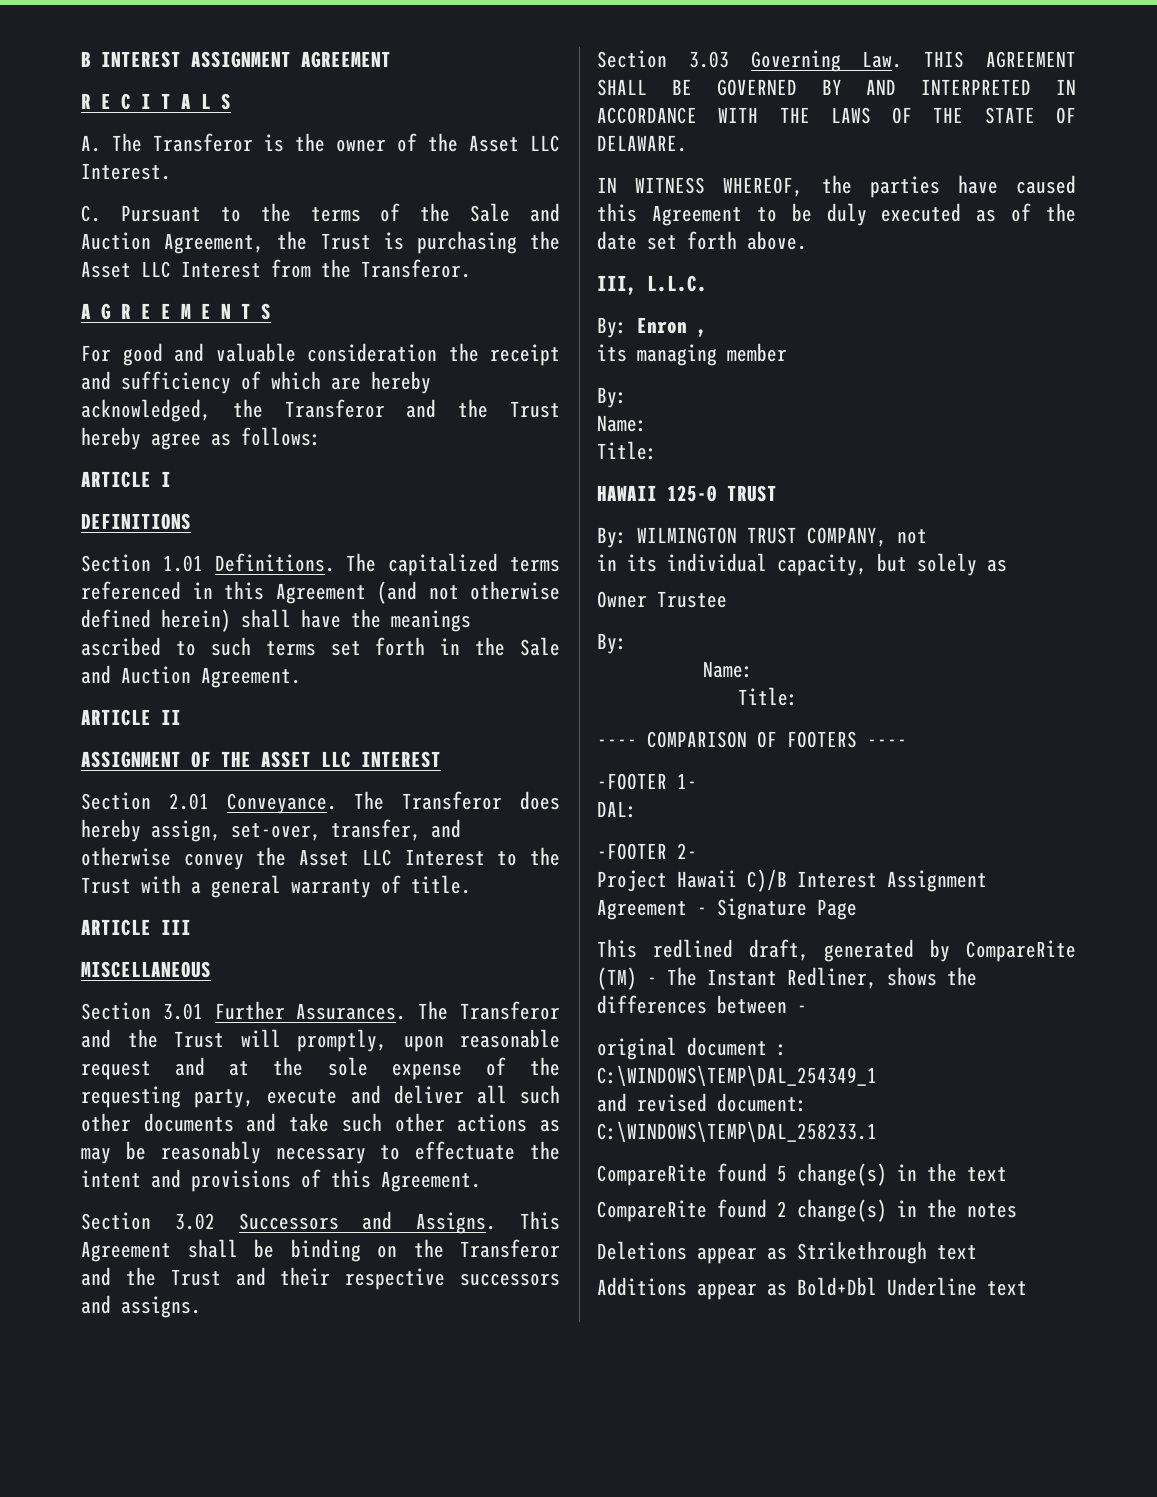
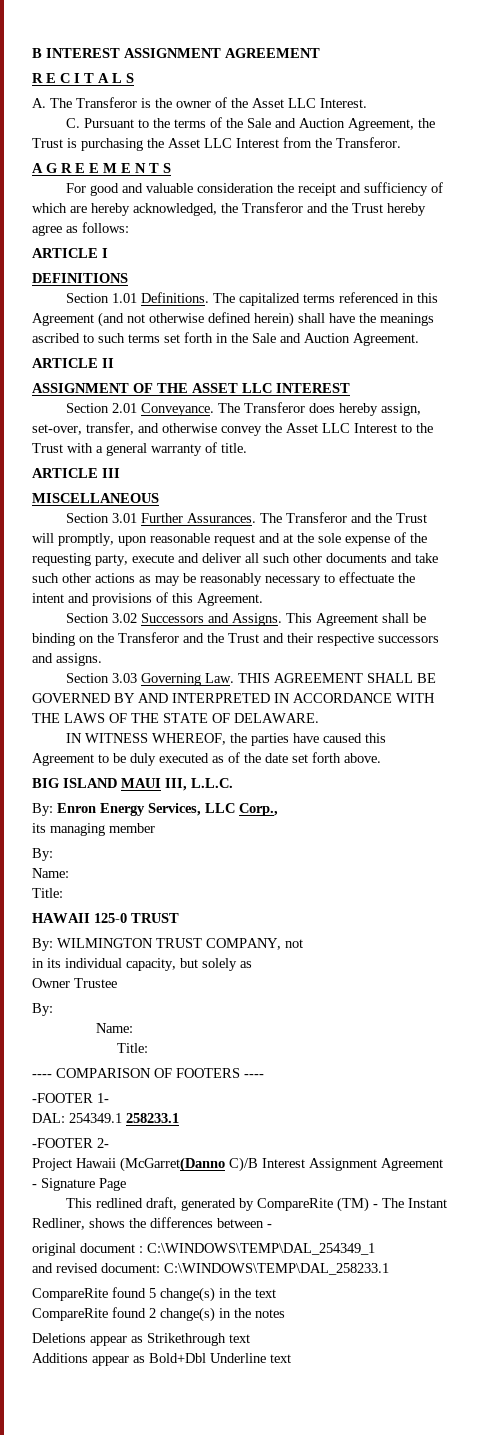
- III, L.L.C.
+ BIG ISLAND MAUI III, L.L.C.
- By: Enron ,
+ By: Enron Energy Services, LLC Corp.,
- DAL:
+ DAL: 254349.1 258233.1
- Project Hawaii C)/B Interest Assignment Agreement - Signature Page
+ Project Hawaii (McGarret(Danno C)/B Interest Assignment Agreement - Signature Page

